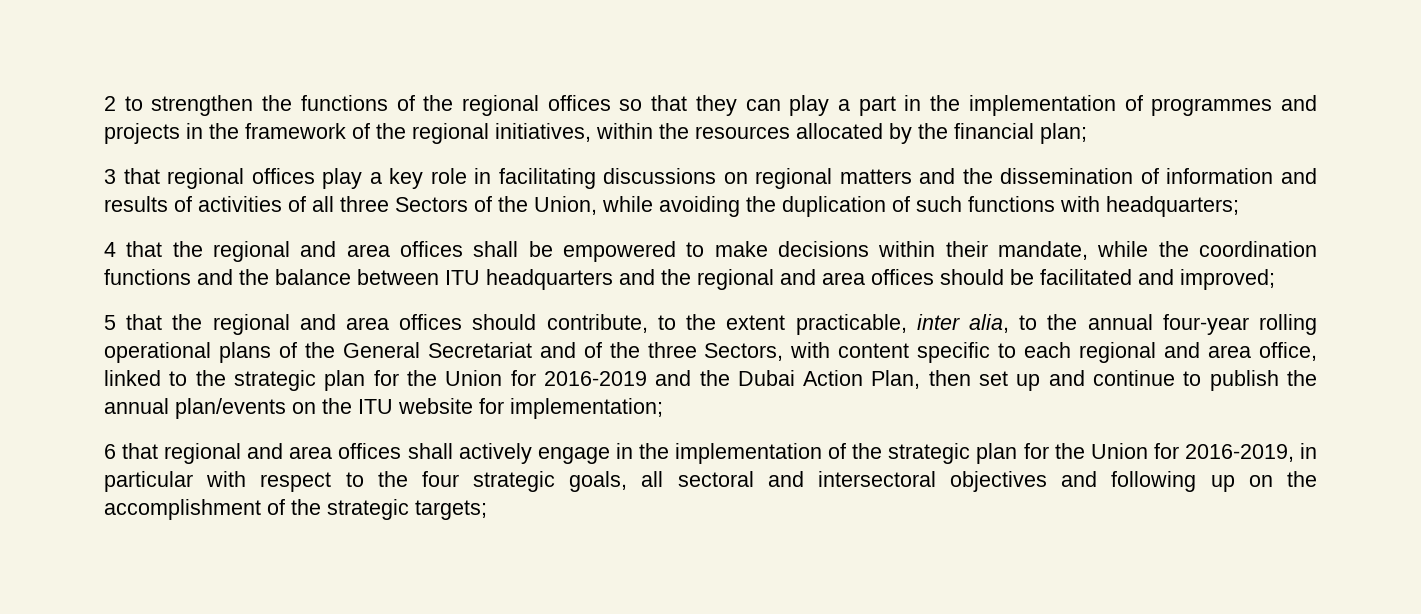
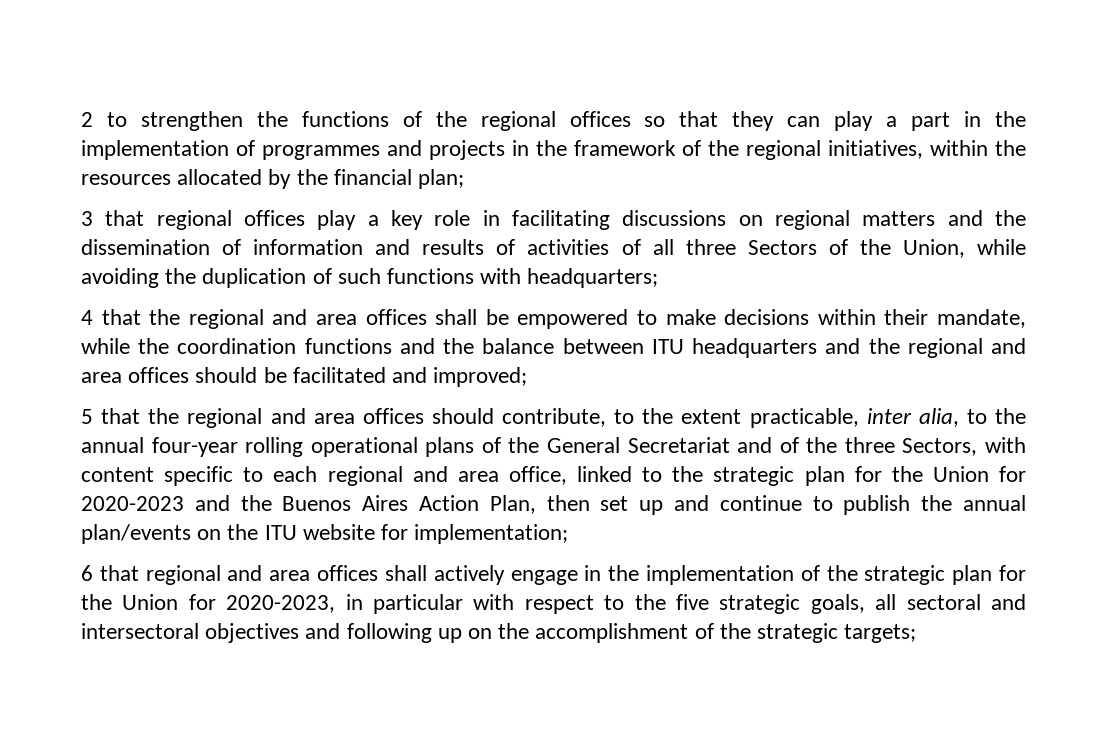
- 5 that the regional and area offices should contribute, to the extent practicable, inter alia, to the annual four-year rolling operational plans of the General Secretariat and of the three Sectors, with content specific to each regional and area office, linked to the strategic plan for the Union for 2016-2019 and the Dubai Action Plan, then set up and continue to publish the annual plan/events on the ITU website for implementation;
+ 5 that the regional and area offices should contribute, to the extent practicable, inter alia, to the annual four-year rolling operational plans of the General Secretariat and of the three Sectors, with content specific to each regional and area office, linked to the strategic plan for the Union for 2020-2023 and the Buenos Aires Action Plan, then set up and continue to publish the annual plan/events on the ITU website for implementation;
- 6 that regional and area offices shall actively engage in the implementation of the strategic plan for the Union for 2016-2019, in particular with respect to the four strategic goals, all sectoral and intersectoral objectives and following up on the accomplishment of the strategic targets;
+ 6 that regional and area offices shall actively engage in the implementation of the strategic plan for the Union for 2020-2023, in particular with respect to the five strategic goals, all sectoral and intersectoral objectives and following up on the accomplishment of the strategic targets;

